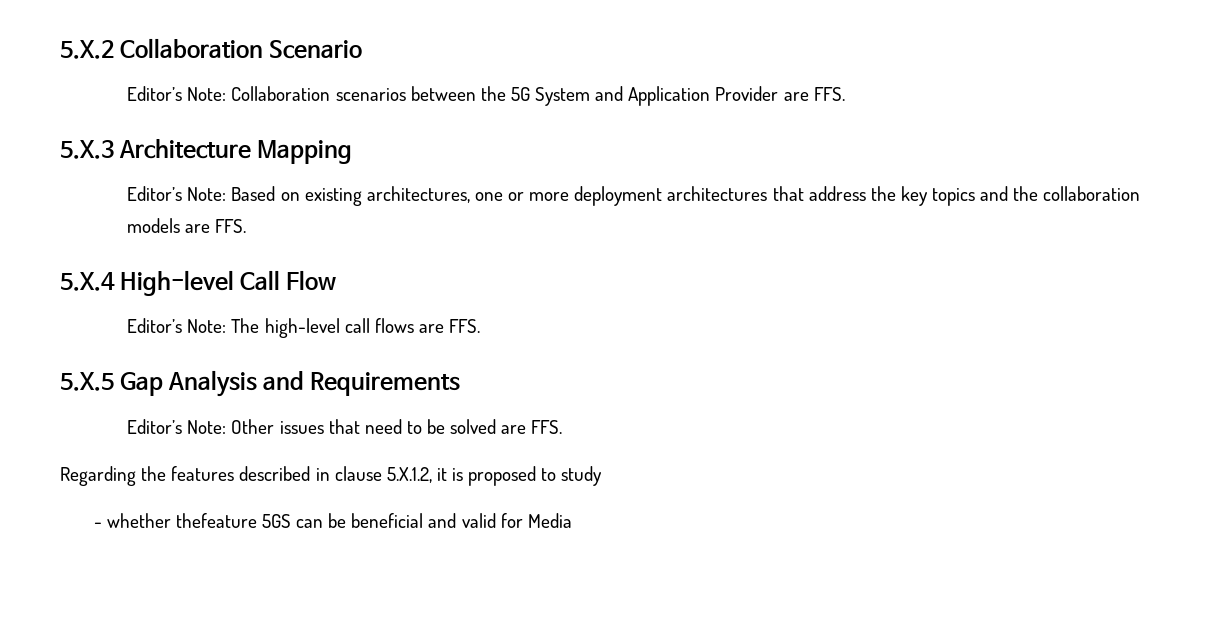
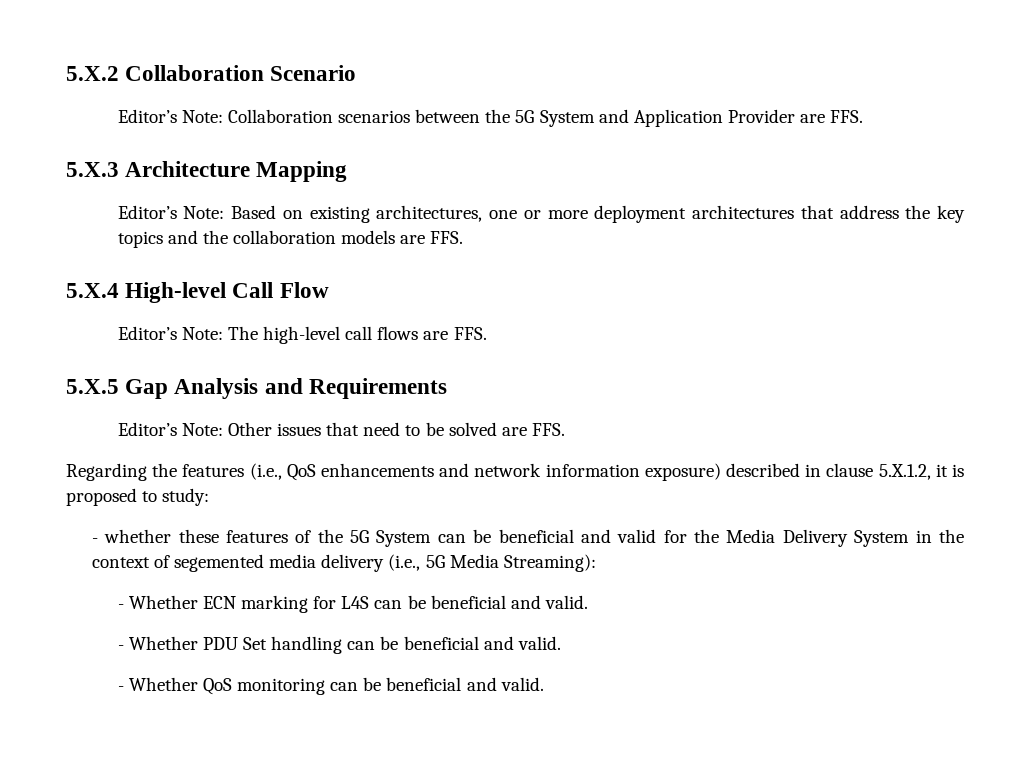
- Regarding the features described in clause 5.X.1.2, it is proposed to study
+ Regarding the features (i.e., QoS enhancements and network information exposure) described in clause 5.X.1.2, it is proposed to study:
- - whether thefeature 5GS can be beneficial and valid for Media
+ - whether these features of the 5G System can be beneficial and valid for the Media Delivery System in the context of segemented media delivery (i.e., 5G Media Streaming):
+ - Whether ECN marking for L4S can be beneficial and valid.
+ - Whether PDU Set handling can be beneficial and valid.
+ - Whether QoS monitoring can be beneficial and valid.

